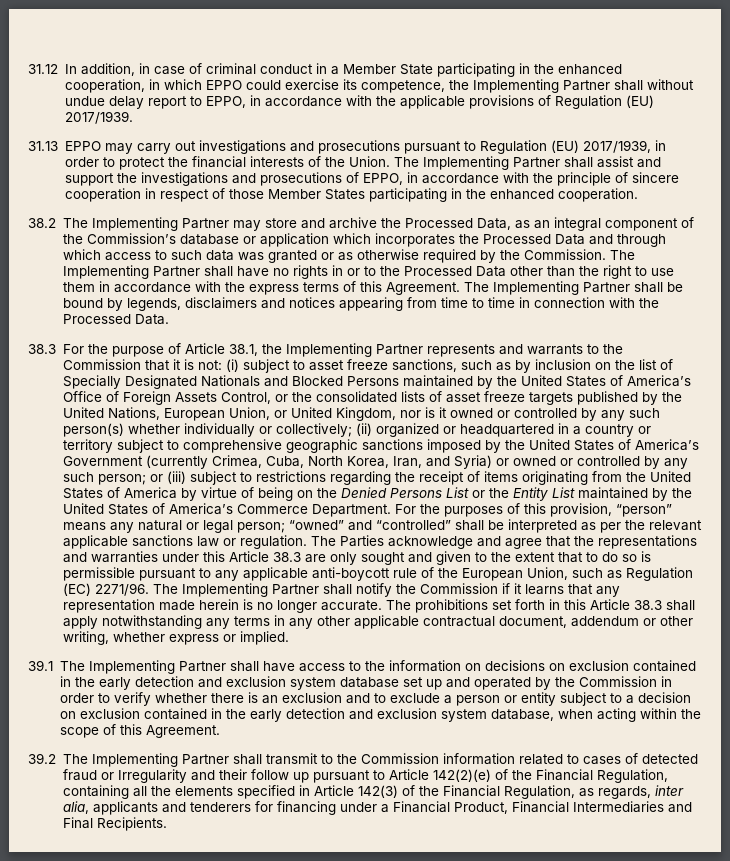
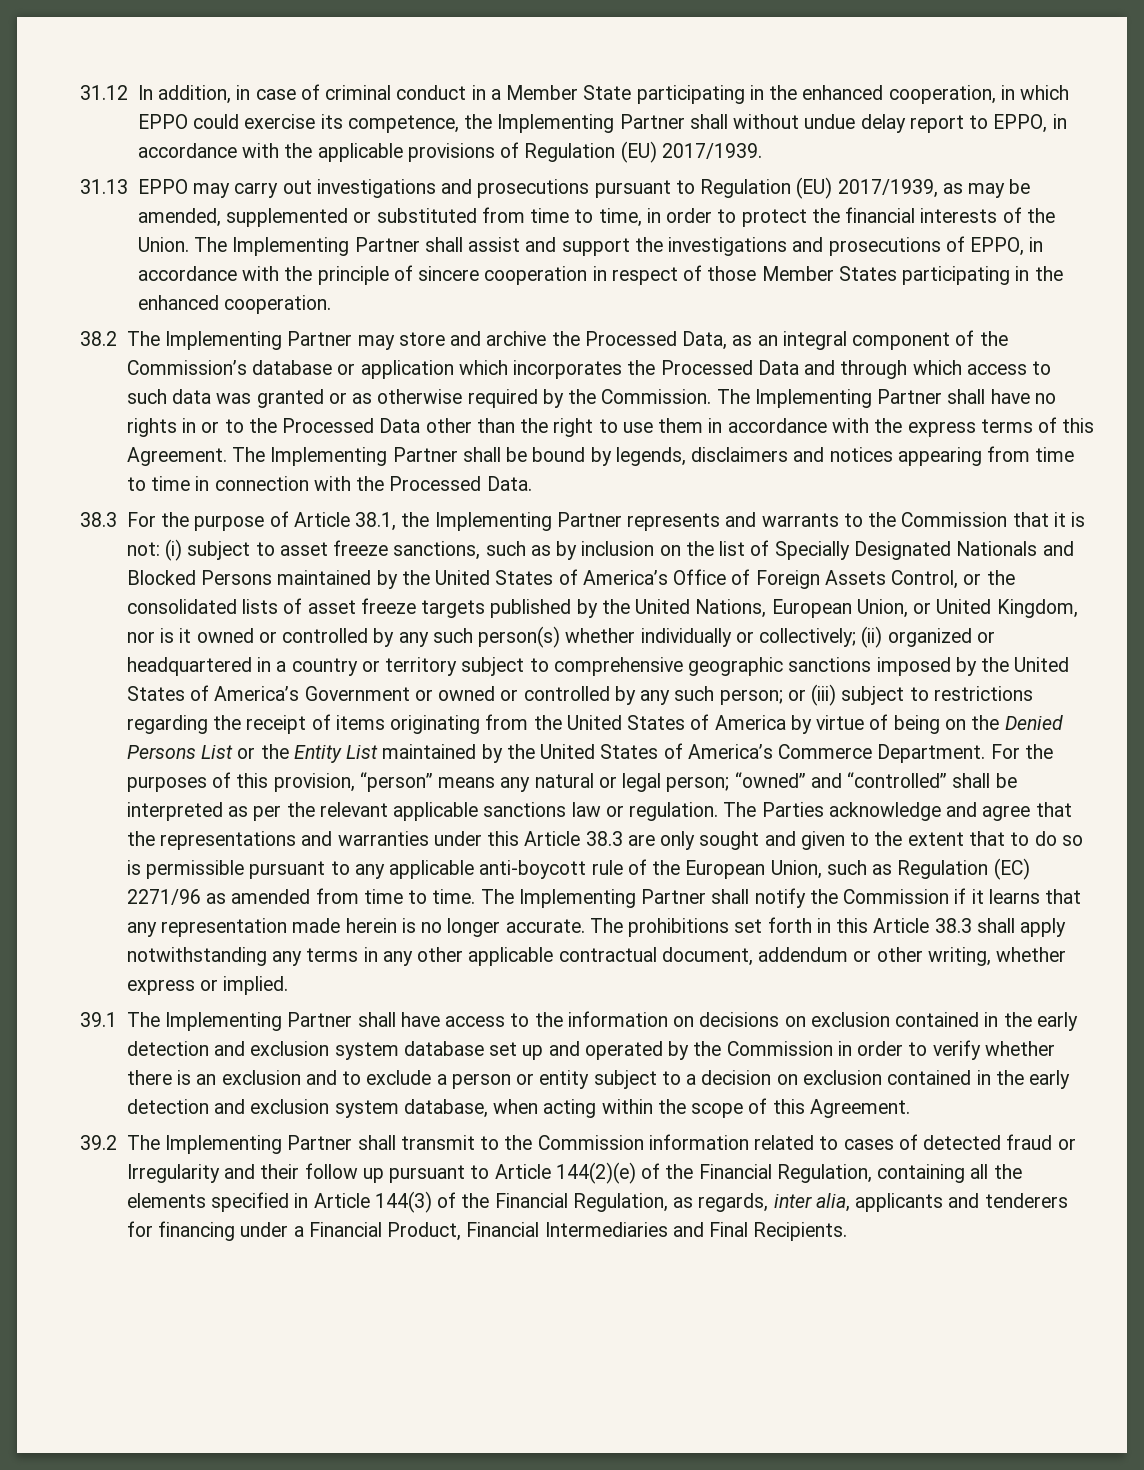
- 31.13 EPPO may carry out investigations and prosecutions pursuant to Regulation (EU) 2017/1939, in order to protect the financial interests of the Union.
+ 31.13 EPPO may carry out investigations and prosecutions pursuant to Regulation (EU) 2017/1939, as may be amended, supplemented or substituted from time to time, in order to protect the financial interests of the Union.
- (ii) organized or headquartered in a country or territory subject to comprehensive geographic sanctions imposed by the United States of America’s Government (currently Crimea, Cuba, North Korea, Iran, and Syria) or owned or controlled by any such person;
+ (ii) organized or headquartered in a country or territory subject to comprehensive geographic sanctions imposed by the United States of America’s Government or owned or controlled by any such person;
- The Parties acknowledge and agree that the representations and warranties under this Article 38.3 are only sought and given to the extent that to do so is permissible pursuant to any applicable anti-boycott rule of the European Union, such as Regulation (EC) 2271/96.
+ The Parties acknowledge and agree that the representations and warranties under this Article 38.3 are only sought and given to the extent that to do so is permissible pursuant to any applicable anti-boycott rule of the European Union, such as Regulation (EC) 2271/96 as amended from time to time.
- 39.2 The Implementing Partner shall transmit to the Commission information related to cases of detected fraud or Irregularity and their follow up pursuant to Article 142(2)(e) of the Financial Regulation, containing all the elements specified in Article 142(3) of the Financial Regulation, as regards, inter alia, applicants and tenderers for financing under a Financial Product, Financial Intermediaries and Final Recipients.
+ 39.2 The Implementing Partner shall transmit to the Commission information related to cases of detected fraud or Irregularity and their follow up pursuant to Article 144(2)(e) of the Financial Regulation, containing all the elements specified in Article 144(3) of the Financial Regulation, as regards, inter alia, applicants and tenderers for financing under a Financial Product, Financial Intermediaries and Final Recipients.

